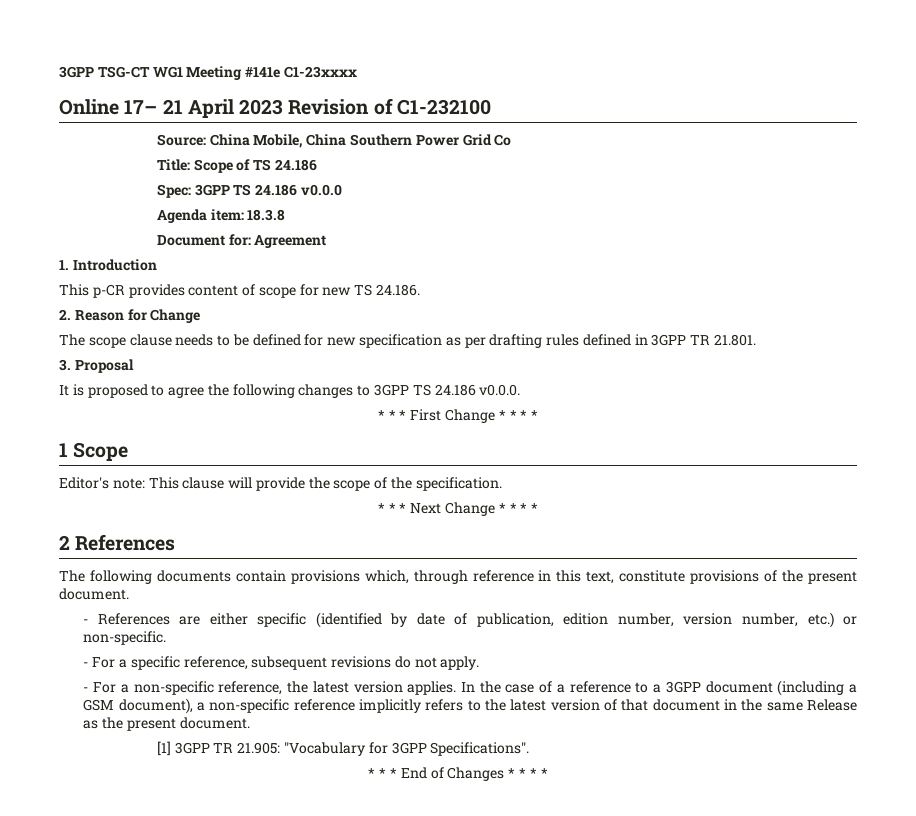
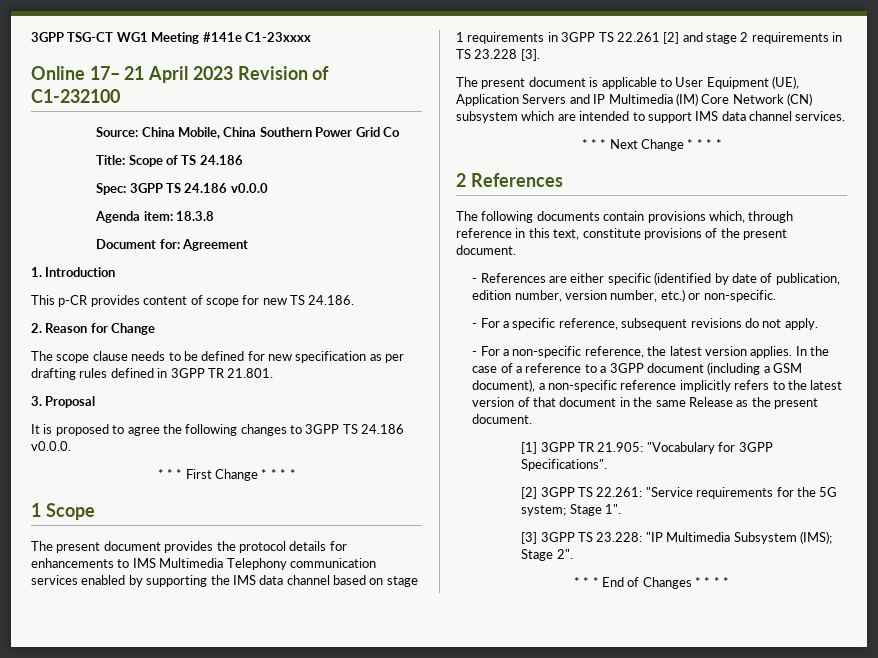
- Editor's note: This clause will provide the scope of the specification.
+ The present document provides the protocol details for enhancements to IMS Multimedia Telephony communication services enabled by supporting the IMS data channel based on stage 1 requirements in 3GPP TS 22.261 [2] and stage 2 requirements in TS 23.228 [3].
+ The present document is applicable to User Equipment (UE), Application Servers and IP Multimedia (IM) Core Network (CN) subsystem which are intended to support IMS data channel services.
+ [2] 3GPP TS 22.261: "Service requirements for the 5G system; Stage 1".
+ [3] 3GPP TS 23.228: "IP Multimedia Subsystem (IMS); Stage 2".

